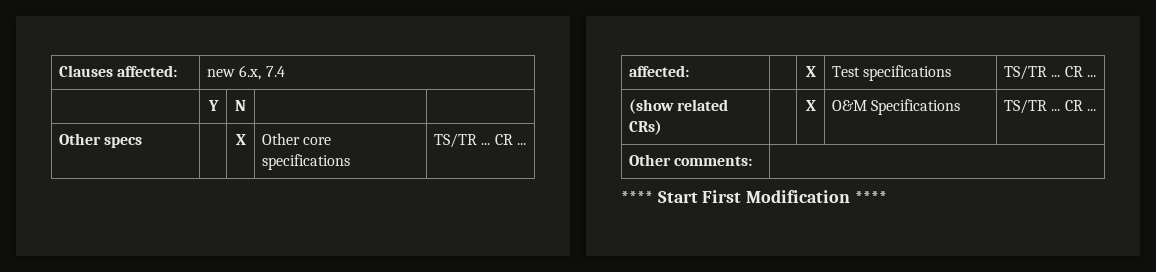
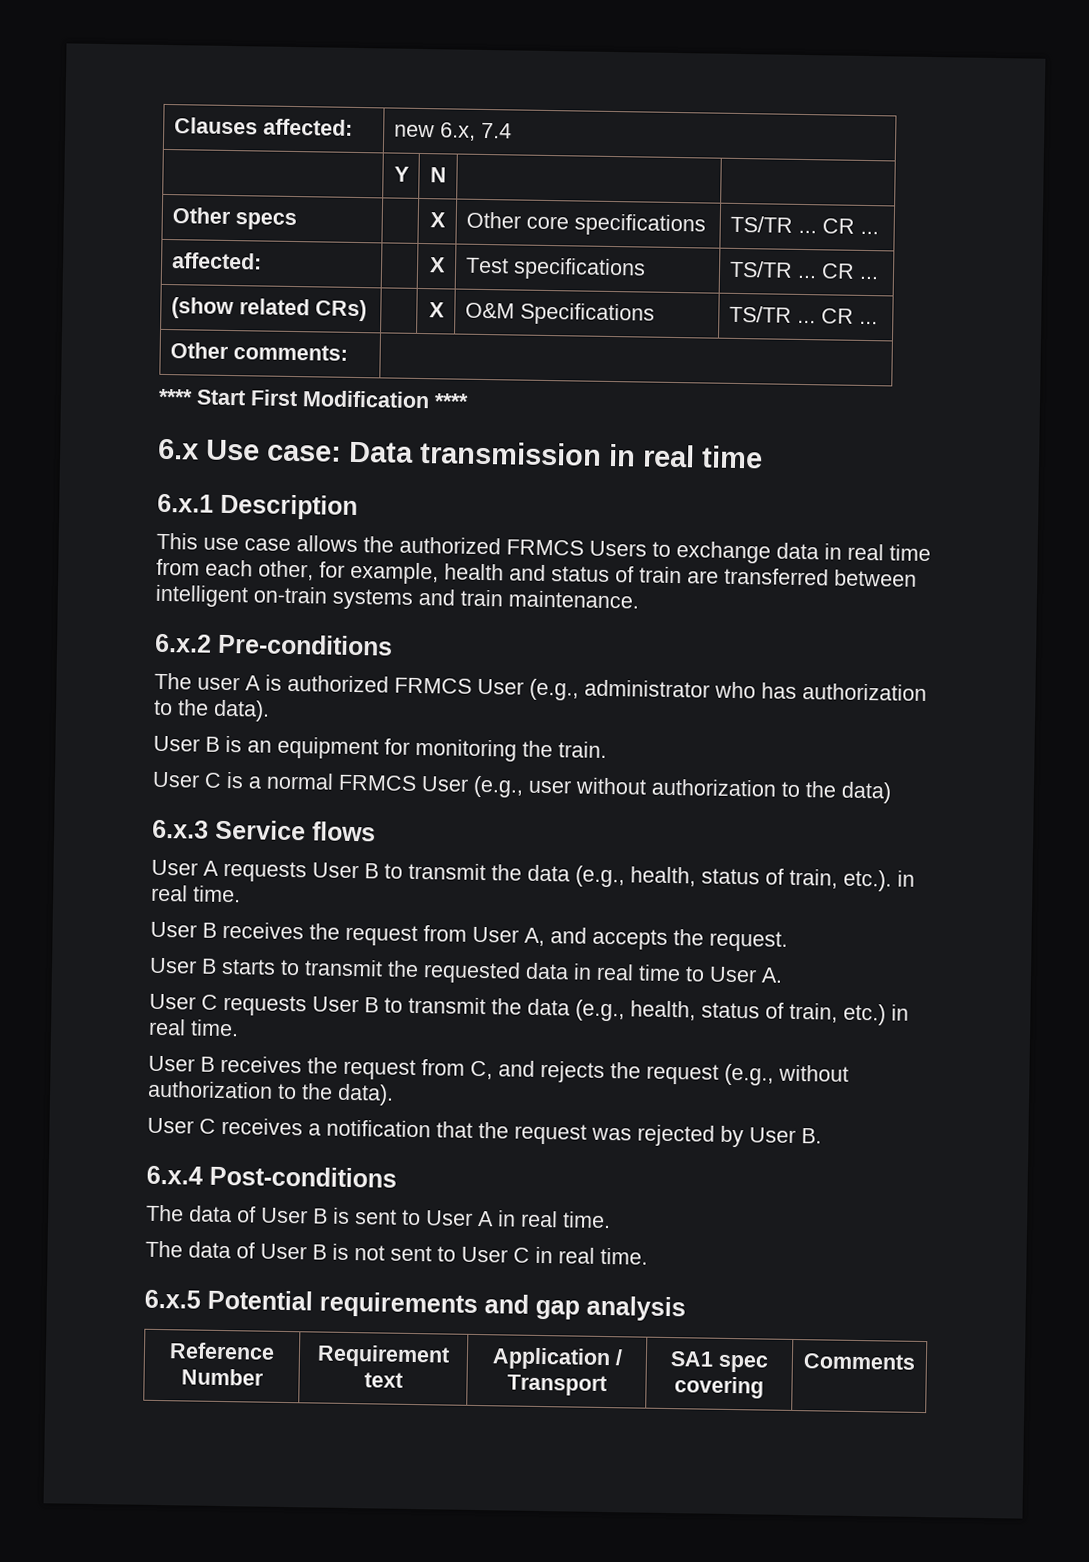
+ 6.x Use case: Data transmission in real time
+ 6.x.1 Description
+ This use case allows the authorized FRMCS Users to exchange data in real time from each other, for example, health and status of train are transferred between intelligent on-train systems and train maintenance.
+ 6.x.2 Pre-conditions
+ The user A is authorized FRMCS User (e.g., administrator who has authorization to the data).
+ User B is an equipment for monitoring the train.
+ User C is a normal FRMCS User (e.g., user without authorization to the data)
+ 6.x.3 Service flows
+ User A requests User B to transmit the data (e.g., health, status of train, etc.). in real time.
+ User B receives the request from User A, and accepts the request.
+ User B starts to transmit the requested data in real time to User A.
+ User C requests User B to transmit the data (e.g., health, status of train, etc.) in real time.
+ User B receives the request from C, and rejects the request (e.g., without authorization to the data).
+ User C receives a notification that the request was rejected by User B.
+ 6.x.4 Post-conditions
+ The data of User B is sent to User A in real time.
+ The data of User B is not sent to User C in real time.
+ 6.x.5 Potential requirements and gap analysis
+ Reference Number | Requirement text | Application / Transport | SA1 spec covering | Comments

